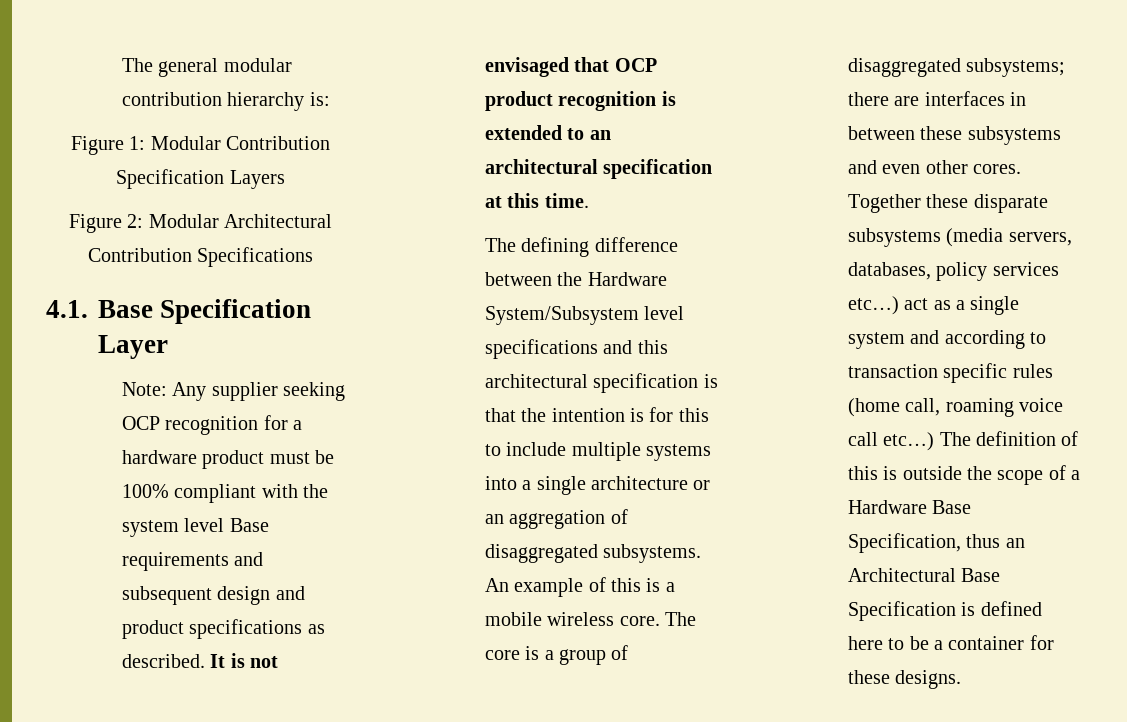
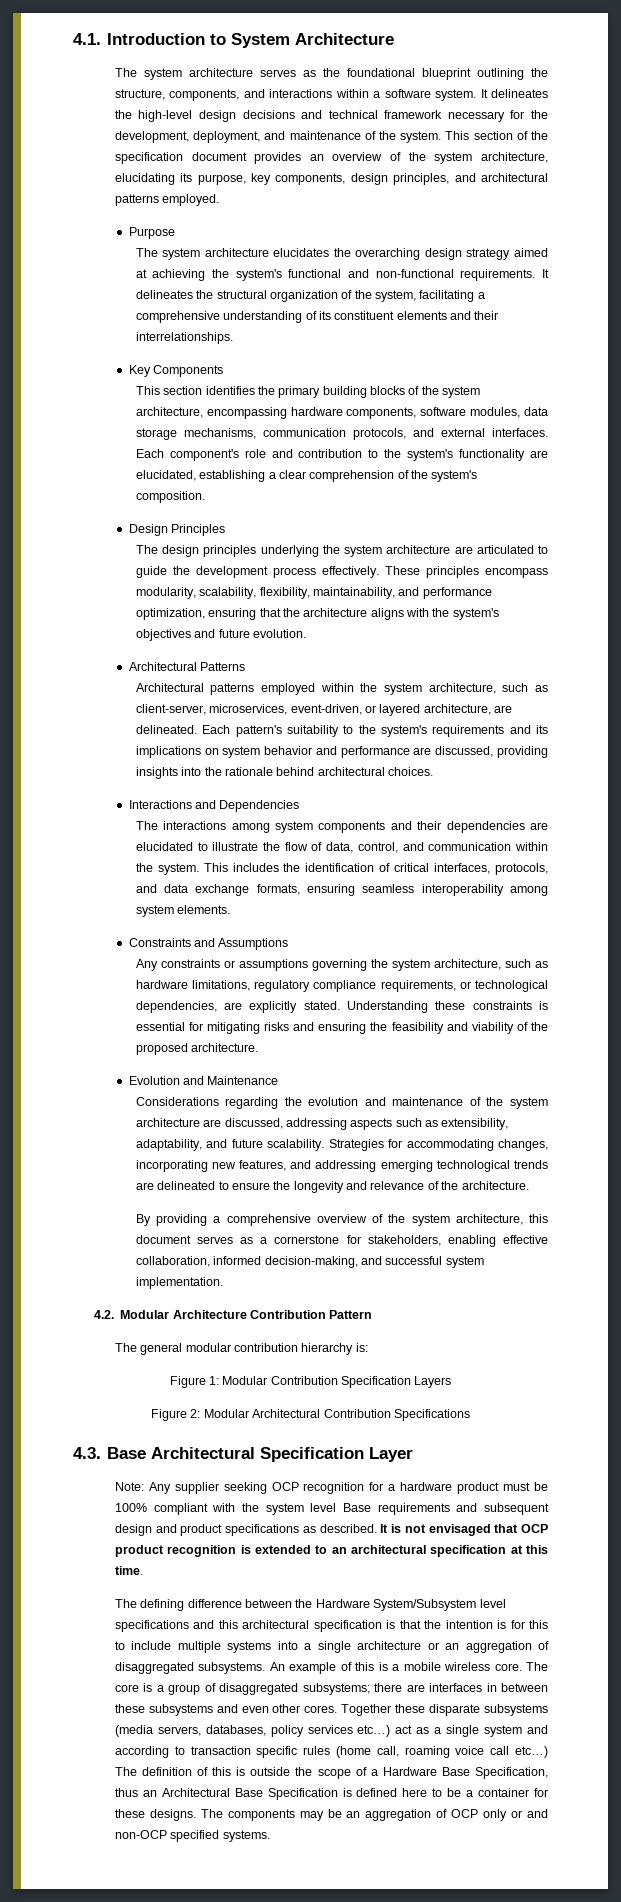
+ 4.1. Introduction to System Architecture
+ The system architecture serves as the foundational blueprint outlining the structure, components, and interactions within a software system. It delineates the high-level design decisions and technical framework necessary for the development, deployment, and maintenance of the system. This section of the specification document provides an overview of the system architecture, elucidating its purpose, key components, design principles, and architectural patterns employed.
+ Purpose
+ The system architecture elucidates the overarching design strategy aimed at achieving the system's functional and non-functional requirements. It delineates the structural organization of the system, facilitating a comprehensive understanding of its constituent elements and their interrelationships.
+ Key Components
+ This section identifies the primary building blocks of the system architecture, encompassing hardware components, software modules, data storage mechanisms, communication protocols, and external interfaces. Each component's role and contribution to the system's functionality are elucidated, establishing a clear comprehension of the system's composition.
+ Design Principles
+ The design principles underlying the system architecture are articulated to guide the development process effectively. These principles encompass modularity, scalability, flexibility, maintainability, and performance optimization, ensuring that the architecture aligns with the system's objectives and future evolution.
+ Architectural Patterns
+ Architectural patterns employed within the system architecture, such as client-server, microservices, event-driven, or layered architecture, are delineated. Each pattern's suitability to the system's requirements and its implications on system behavior and performance are discussed, providing insights into the rationale behind architectural choices.
+ Interactions and Dependencies
+ The interactions among system components and their dependencies are elucidated to illustrate the flow of data, control, and communication within the system. This includes the identification of critical interfaces, protocols, and data exchange formats, ensuring seamless interoperability among system elements.
+ Constraints and Assumptions
+ Any constraints or assumptions governing the system architecture, such as hardware limitations, regulatory compliance requirements, or technological dependencies, are explicitly stated. Understanding these constraints is essential for mitigating risks and ensuring the feasibility and viability of the proposed architecture.
+ Evolution and Maintenance
+ Considerations regarding the evolution and maintenance of the system architecture are discussed, addressing aspects such as extensibility, adaptability, and future scalability. Strategies for accommodating changes, incorporating new features, and addressing emerging technological trends are delineated to ensure the longevity and relevance of the architecture.
+ By providing a comprehensive overview of the system architecture, this document serves as a cornerstone for stakeholders, enabling effective collaboration, informed decision-making, and successful system implementation.
+ 4.2. Modular Architecture Contribution Pattern
- 4.1. Base Specification Layer
+ 4.3. Base Architectural Specification Layer
+ The components may be an aggregation of OCP only or and non-OCP specified systems.

